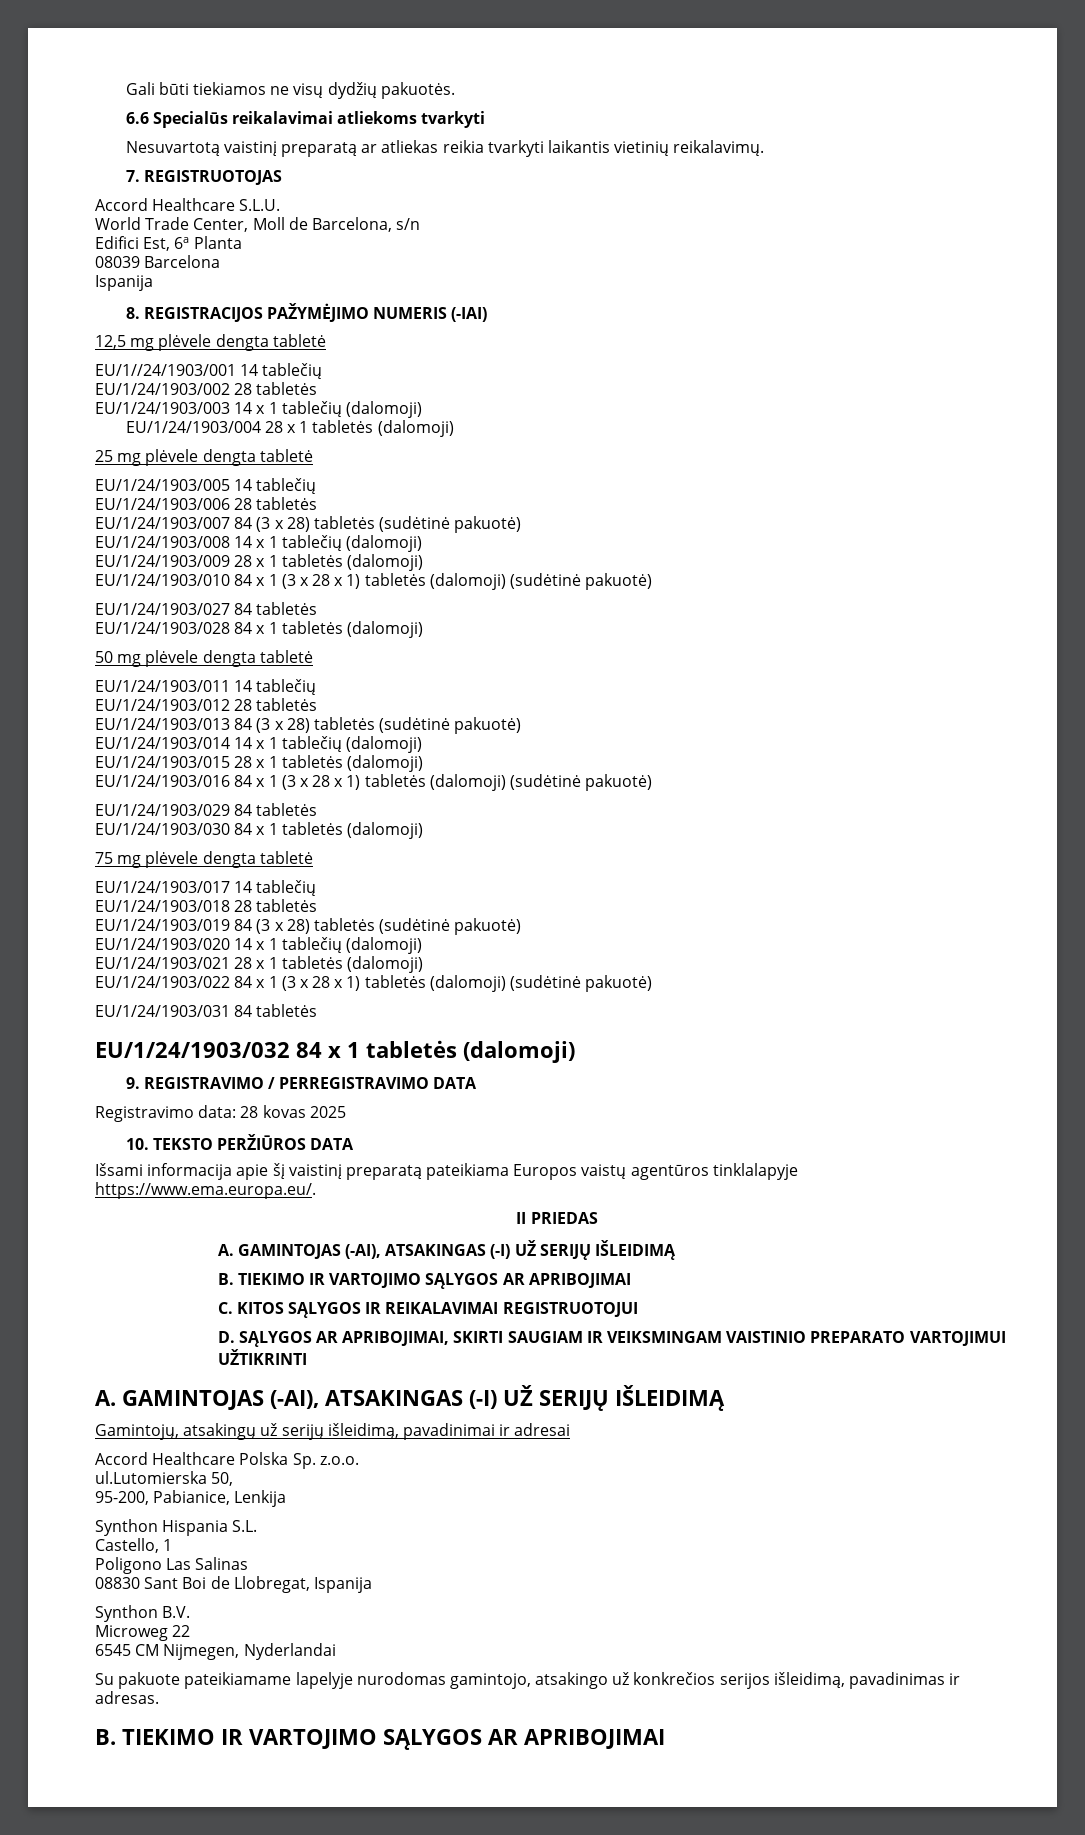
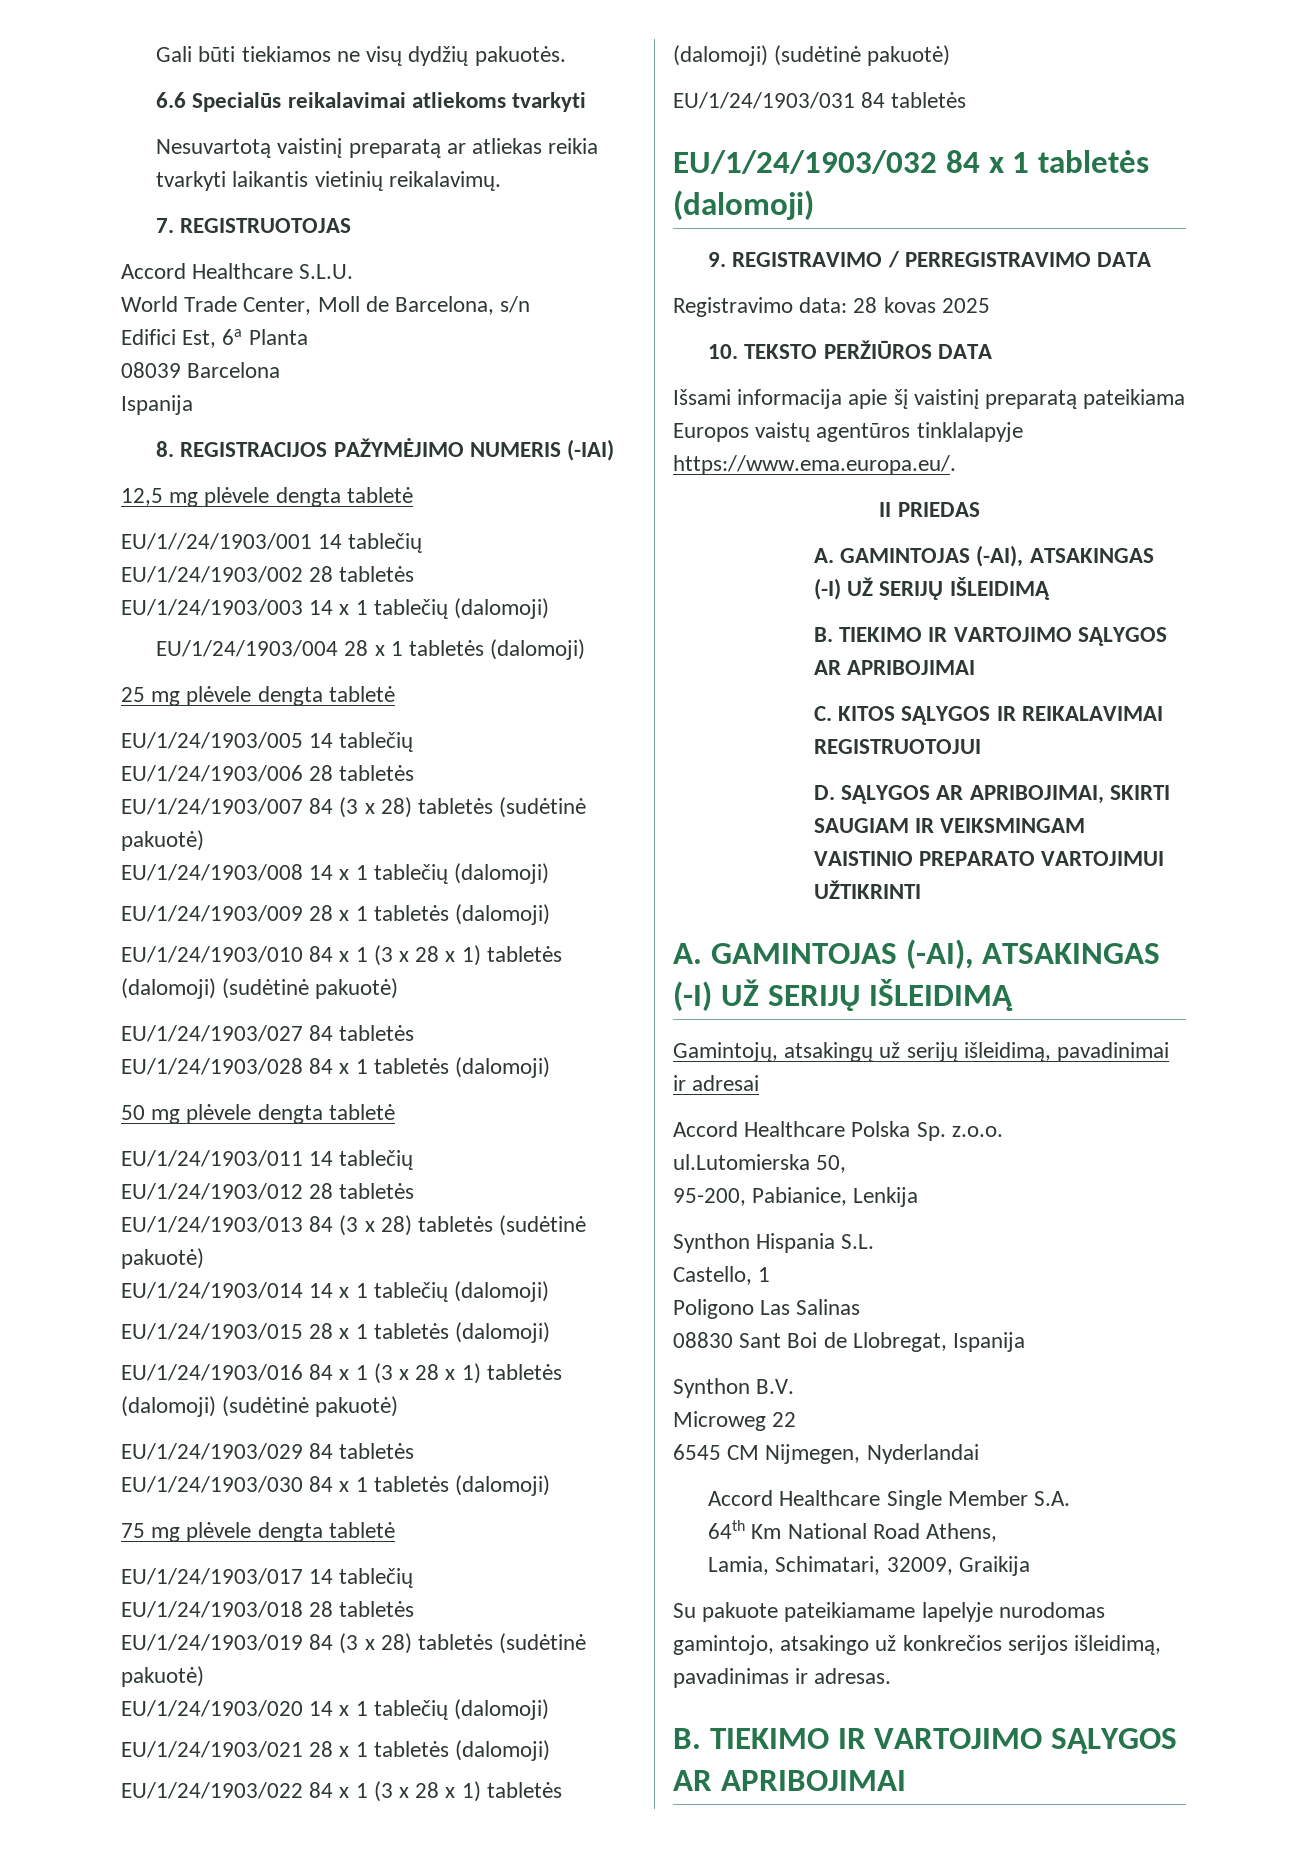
+ Accord Healthcare Single Member S.A.
+ 64th Km National Road Athens,
+ Lamia, Schimatari, 32009, Graikija

